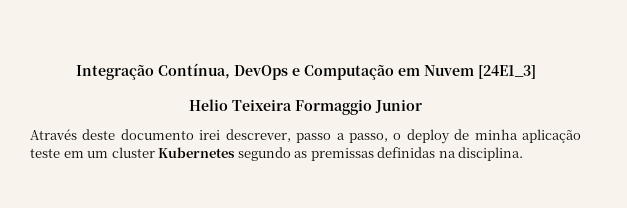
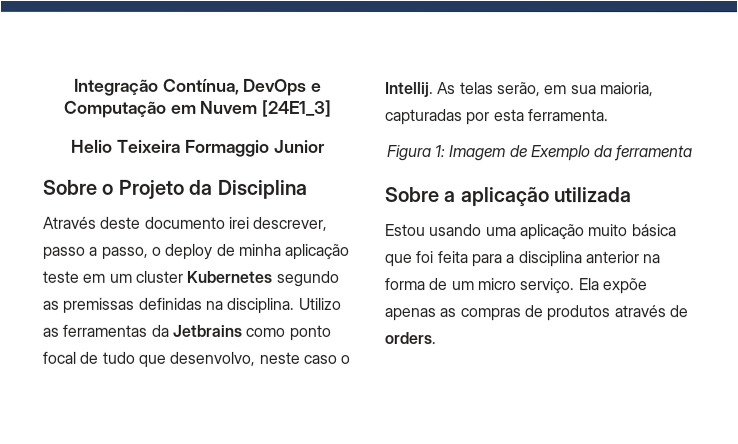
+ Sobre o Projeto da Disciplina
+ Utilizo as ferramentas da Jetbrains como ponto focal de tudo que desenvolvo, neste caso o Intellij. As telas serão, em sua maioria, capturadas por esta ferramenta.
+ Figura 1: Imagem de Exemplo da ferramenta
+ Sobre a aplicação utilizada
+ Estou usando uma aplicação muito básica que foi feita para a disciplina anterior na forma de um micro serviço. Ela expõe apenas as compras de produtos através de orders.

